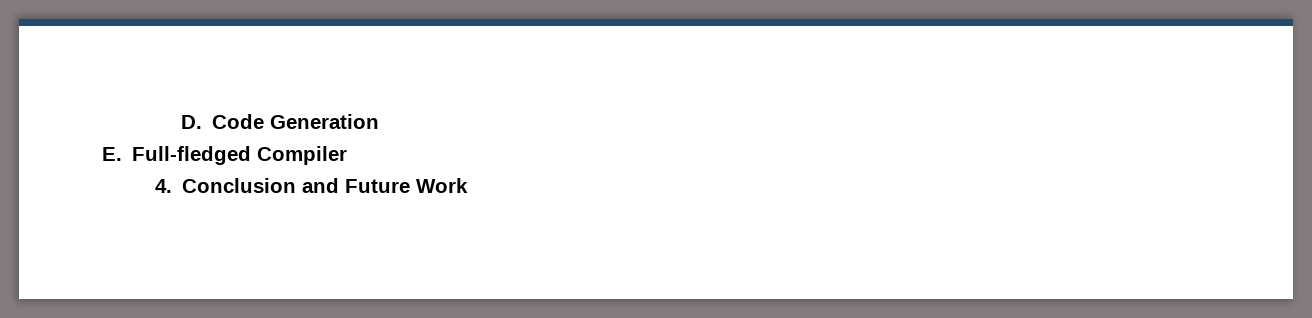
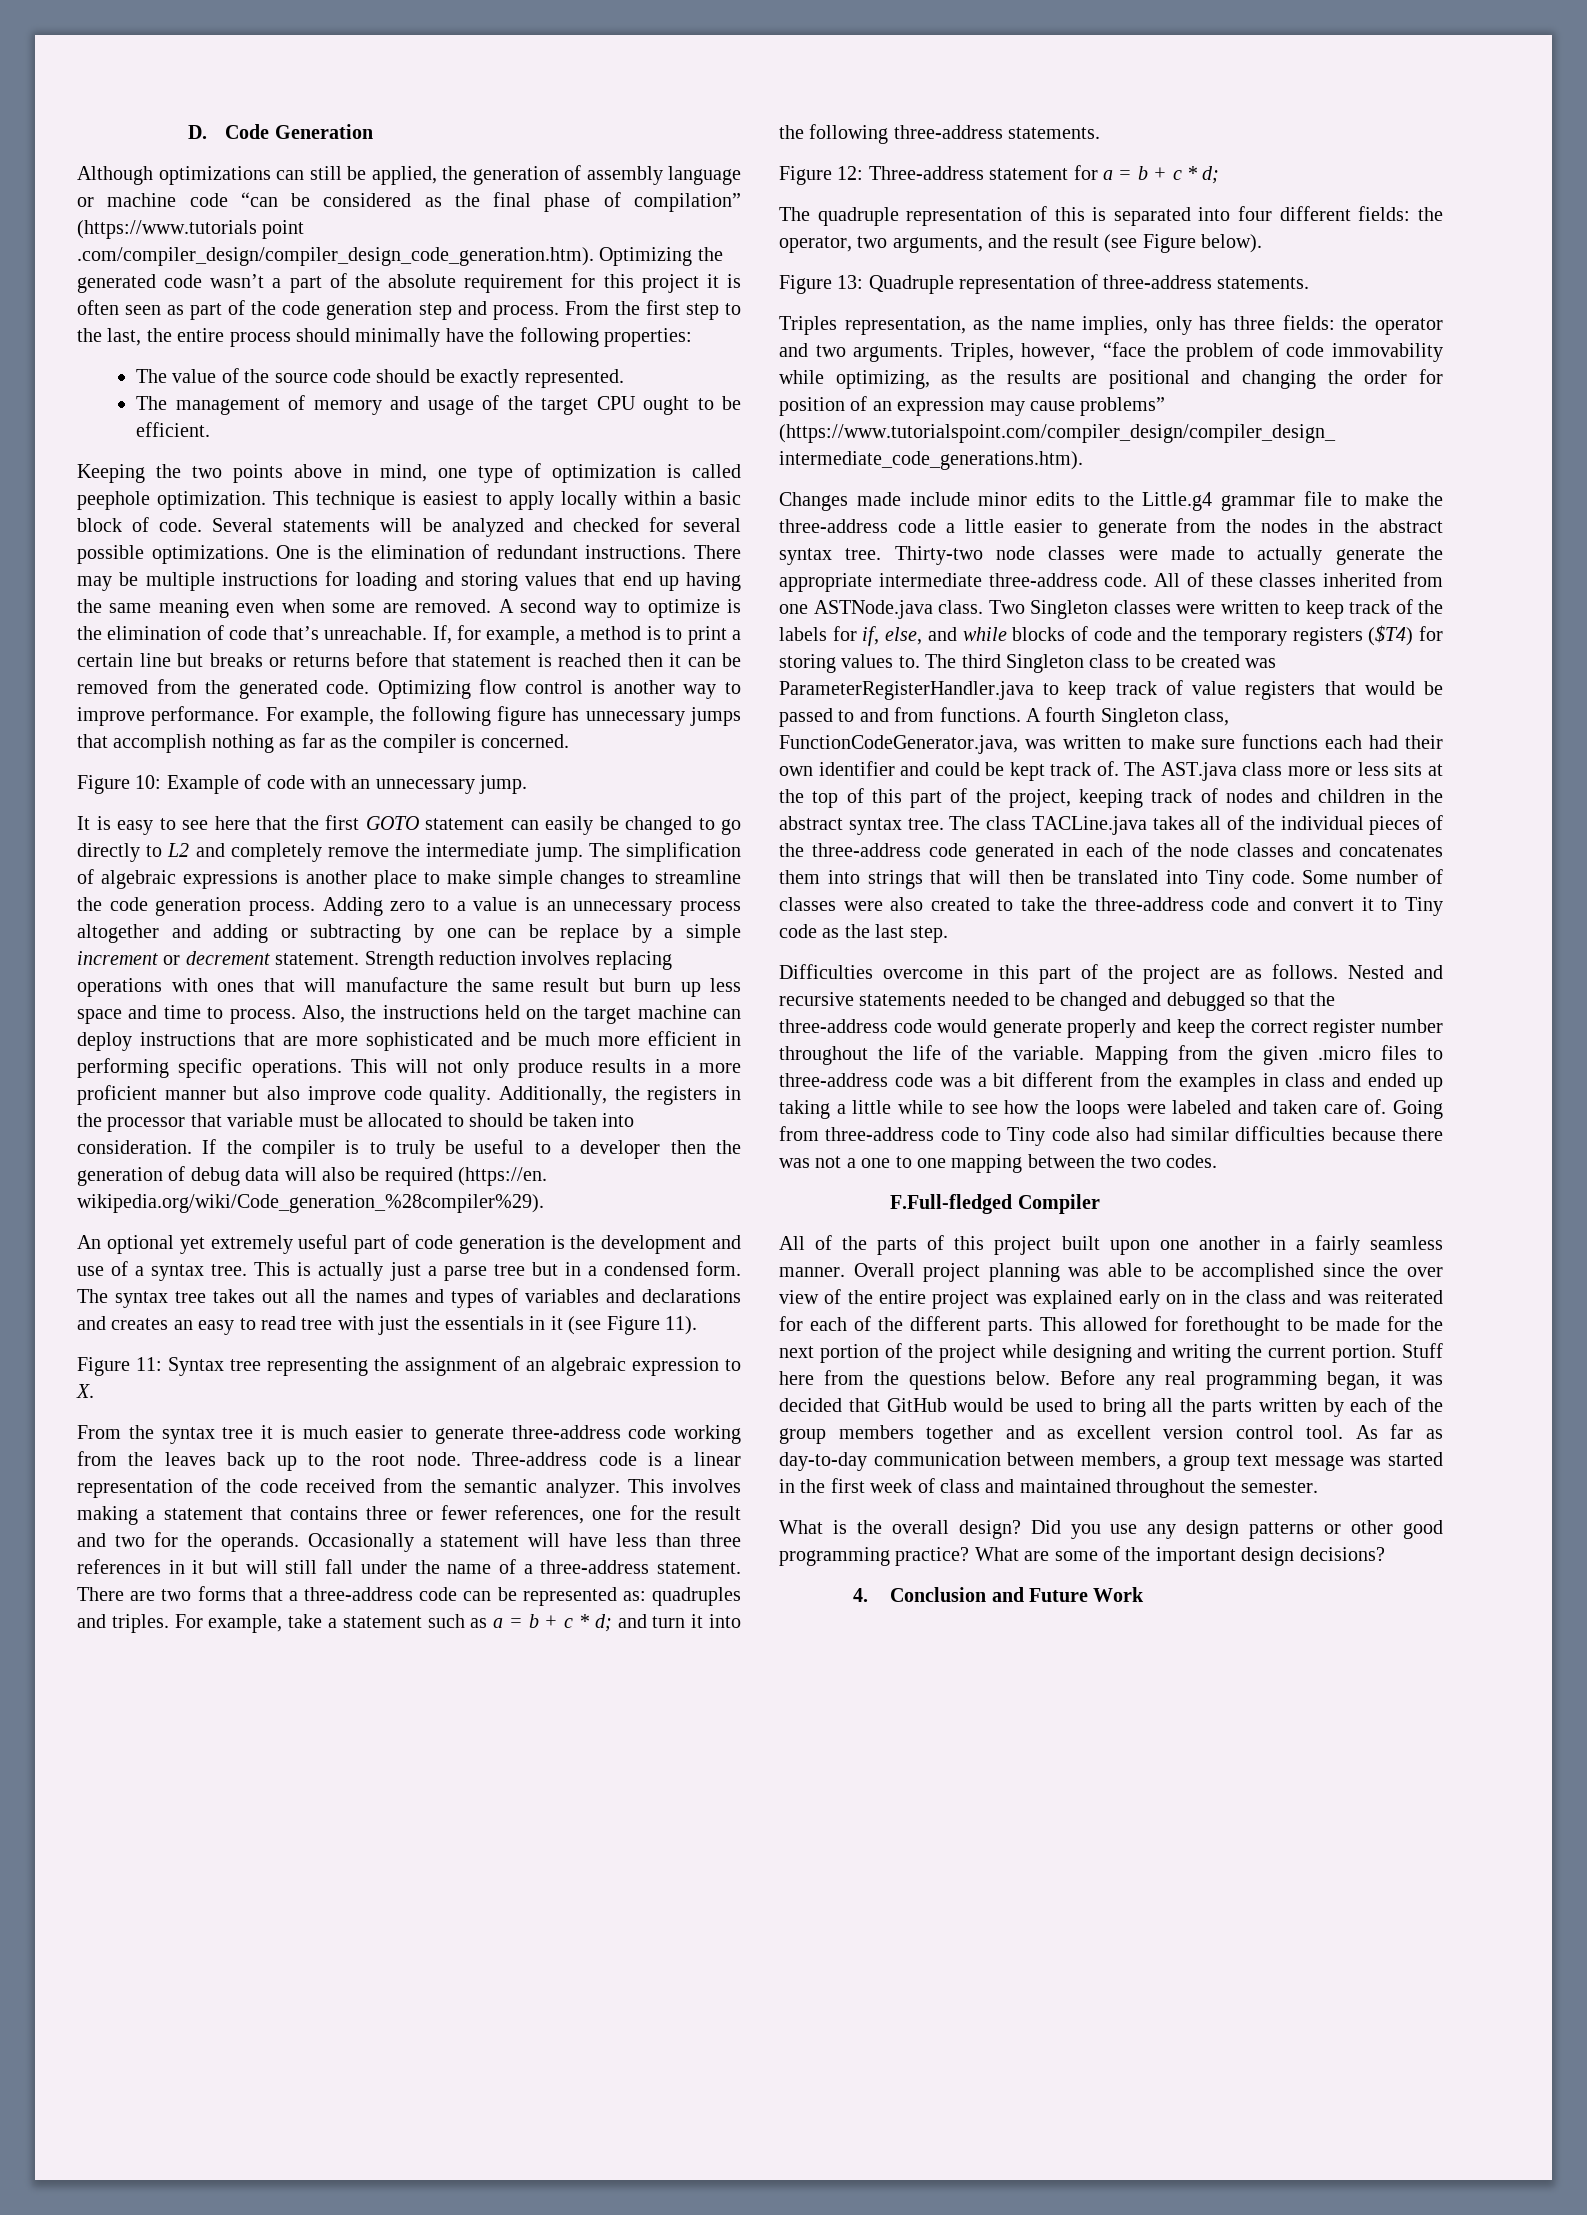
- E. Full-fledged Compiler
+ Although optimizations can still be applied, the generation of assembly language or machine code “can be considered as the final phase of compilation” (https://www.tutorials point .com/compiler_design/compiler_design_code_generation.htm). Optimizing the generated code wasn’t a part of the absolute requirement for this project it is often seen as part of the code generation step and process. From the first step to the last, the entire process should minimally have the following properties:
+ The value of the source code should be exactly represented.
+ The management of memory and usage of the target CPU ought to be efficient.
+ Keeping the two points above in mind, one type of optimization is called peephole optimization. This technique is easiest to apply locally within a basic block of code. Several statements will be analyzed and checked for several possible optimizations. One is the elimination of redundant instructions. There may be multiple instructions for loading and storing values that end up having the same meaning even when some are removed. A second way to optimize is the elimination of code that’s unreachable. If, for example, a method is to print a certain line but breaks or returns before that statement is reached then it can be removed from the generated code. Optimizing flow control is another way to improve performance. For example, the following figure has unnecessary jumps that accomplish nothing as far as the compiler is concerned.
+ Figure 10: Example of code with an unnecessary jump.
+ It is easy to see here that the first GOTO statement can easily be changed to go directly to L2 and completely remove the intermediate jump. The simplification of algebraic expressions is another place to make simple changes to streamline the code generation process. Adding zero to a value is an unnecessary process altogether and adding or subtracting by one can be replace by a simple increment or decrement statement. Strength reduction involves replacing operations with ones that will manufacture the same result but burn up less space and time to process. Also, the instructions held on the target machine can deploy instructions that are more sophisticated and be much more efficient in performing specific operations. This will not only produce results in a more proficient manner but also improve code quality. Additionally, the registers in the processor that variable must be allocated to should be taken into consideration. If the compiler is to truly be useful to a developer then the generation of debug data will also be required (https://en. wikipedia.org/wiki/Code_generation_%28compiler%29).
+ An optional yet extremely useful part of code generation is the development and use of a syntax tree. This is actually just a parse tree but in a condensed form. The syntax tree takes out all the names and types of variables and declarations and creates an easy to read tree with just the essentials in it (see Figure 11).
+ Figure 11: Syntax tree representing the assignment of an algebraic expression to X.
+ From the syntax tree it is much easier to generate three-address code working from the leaves back up to the root node. Three-address code is a linear representation of the code received from the semantic analyzer. This involves making a statement that contains three or fewer references, one for the result and two for the operands. Occasionally a statement will have less than three references in it but will still fall under the name of a three-address statement. There are two forms that a three-address code can be represented as: quadruples and triples. For example, take a statement such as a = b + c * d; and turn it into the following three-address statements.
+ Figure 12: Three-address statement for a = b + c * d;
+ The quadruple representation of this is separated into four different fields: the operator, two arguments, and the result (see Figure below).
+ Figure 13: Quadruple representation of three-address statements.
+ Triples representation, as the name implies, only has three fields: the operator and two arguments. Triples, however, “face the problem of code immovability while optimizing, as the results are positional and changing the order for position of an expression may cause problems” (https://www.tutorialspoint.com/compiler_design/compiler_design_ intermediate_code_generations.htm).
+ Changes made include minor edits to the Little.g4 grammar file to make the three-address code a little easier to generate from the nodes in the abstract syntax tree. Thirty-two node classes were made to actually generate the appropriate intermediate three-address code. All of these classes inherited from one ASTNode.java class. Two Singleton classes were written to keep track of the labels for if, else, and while blocks of code and the temporary registers ($T4) for storing values to. The third Singleton class to be created was ParameterRegisterHandler.java to keep track of value registers that would be passed to and from functions. A fourth Singleton class, FunctionCodeGenerator.java, was written to make sure functions each had their own identifier and could be kept track of. The AST.java class more or less sits at the top of this part of the project, keeping track of nodes and children in the abstract syntax tree. The class TACLine.java takes all of the individual pieces of the three-address code generated in each of the node classes and concatenates them into strings that will then be translated into Tiny code. Some number of classes were also created to take the three-address code and convert it to Tiny code as the last step.
+ Difficulties overcome in this part of the project are as follows. Nested and recursive statements needed to be changed and debugged so that the three-address code would generate properly and keep the correct register number throughout the life of the variable. Mapping from the given .micro files to three-address code was a bit different from the examples in class and ended up taking a little while to see how the loops were labeled and taken care of. Going from three-address code to Tiny code also had similar difficulties because there was not a one to one mapping between the two codes.
+ F.Full-fledged Compiler
+ All of the parts of this project built upon one another in a fairly seamless manner. Overall project planning was able to be accomplished since the over view of the entire project was explained early on in the class and was reiterated for each of the different parts. This allowed for forethought to be made for the next portion of the project while designing and writing the current portion. Stuff here from the questions below. Before any real programming began, it was decided that GitHub would be used to bring all the parts written by each of the group members together and as excellent version control tool. As far as day-to-day communication between members, a group text message was started in the first week of class and maintained throughout the semester.
+ What is the overall design? Did you use any design patterns or other good programming practice? What are some of the important design decisions?

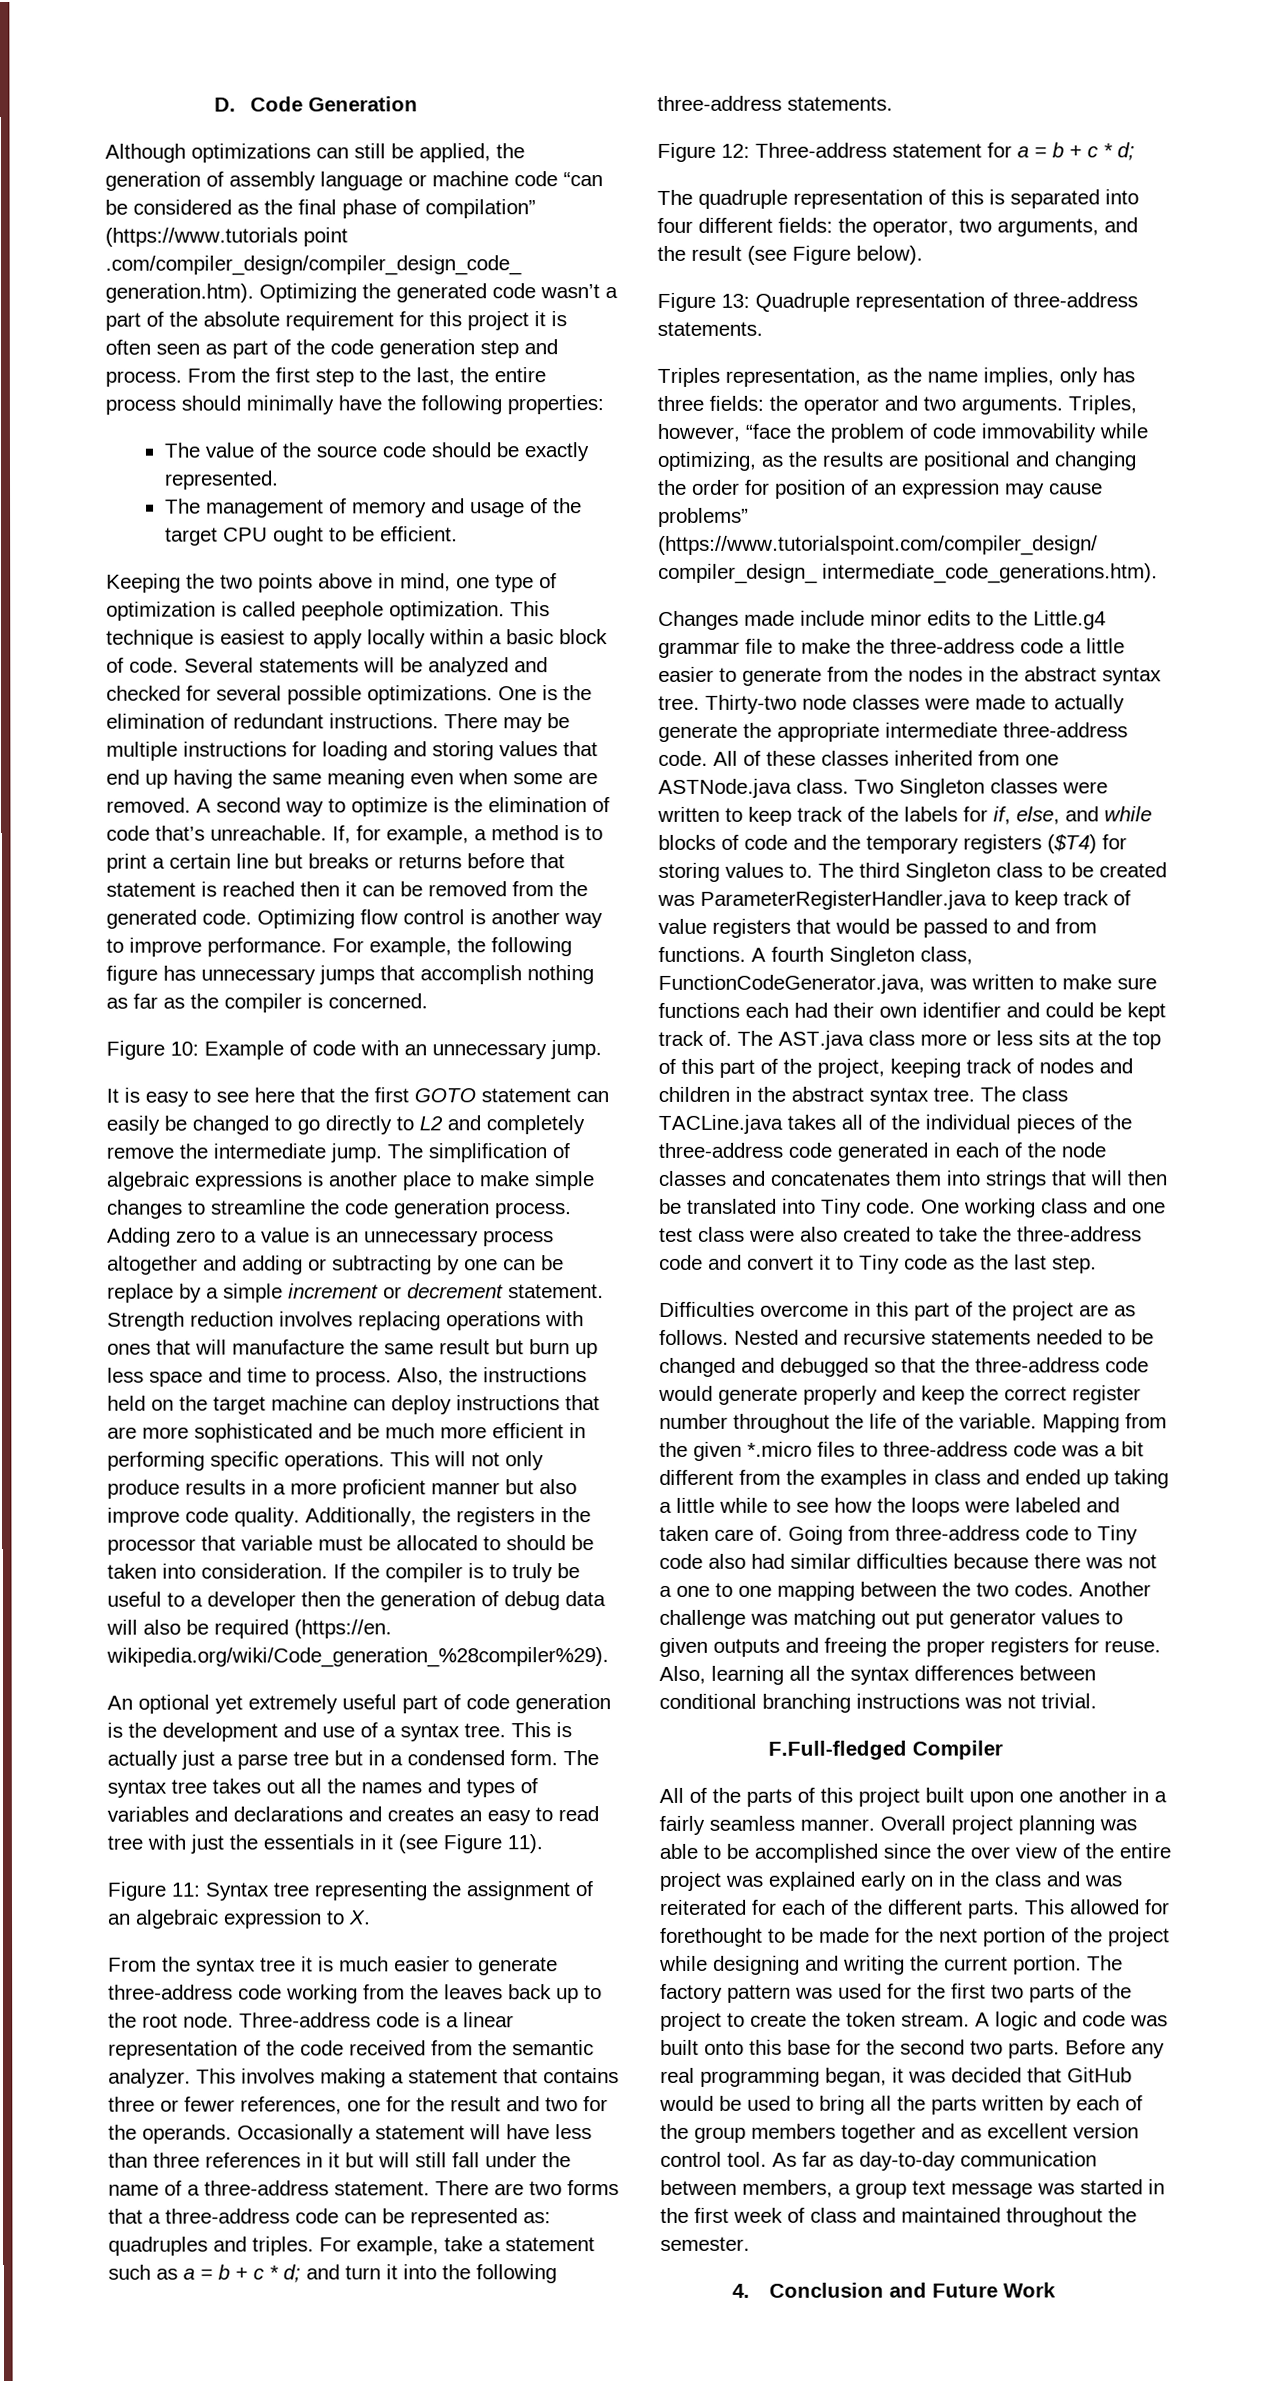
- Some number of classes were also created to take the three-address code and convert it to Tiny code as the last step.
+ One working class and one test class were also created to take the three-address code and convert it to Tiny code as the last step.
- Mapping from the given .micro files to three-address code was a bit different from the examples in class and ended up taking a little while to see how the loops were labeled and taken care of.
+ Mapping from the given *.micro files to three-address code was a bit different from the examples in class and ended up taking a little while to see how the loops were labeled and taken care of.
+ Another challenge was matching out put generator values to given outputs and freeing the proper registers for reuse. Also, learning all the syntax differences between conditional branching instructions was not trivial.
- Stuff here from the questions below.
+ The factory pattern was used for the first two parts of the project to create the token stream. A logic and code was built onto this base for the second two parts.
- What is the overall design? Did you use any design patterns or other good programming practice? What are some of the important design decisions?

